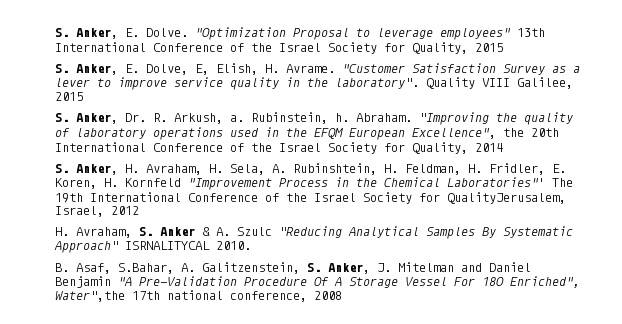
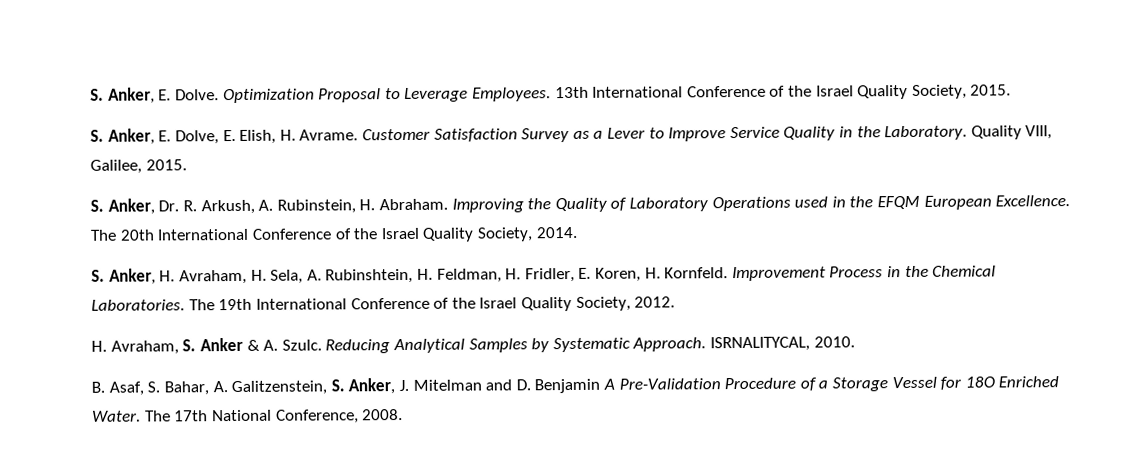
- "Optimization Proposal to leverage employees" 13th International Conference of the Israel Society for Quality, 2015
+ Optimization Proposal to Leverage Employees. 13th International Conference of the Israel Quality Society, 2015.
- S. Anker, E. Dolve, E, Elish, H. Avrame.
+ S. Anker, E. Dolve, E. Elish, H. Avrame.
- "Customer Satisfaction Survey as a lever to improve service quality in the laboratory". Quality VIII Galilee, 2015
+ Customer Satisfaction Survey as a Lever to Improve Service Quality in the Laboratory. Quality VIII, Galilee, 2015.
- S. Anker, Dr. R. Arkush, a. Rubinstein, h. Abraham. "Improving the quality of laboratory operations used in the EFQM European Excellence", the 20th International Conference of the Israel Society for Quality, 2014
+ S. Anker, Dr. R. Arkush, A. Rubinstein, H. Abraham. Improving the Quality of Laboratory Operations used in the EFQM European Excellence. The 20th International Conference of the Israel Quality Society, 2014.
- S. Anker, H. Avraham, H. Sela, A. Rubinshtein, H. Feldman, H. Fridler, E. Koren, H. Kornfeld "Improvement Process in the Chemical Laboratories"' The 19th International Conference of the Israel Society for QualityJerusalem, Israel, 2012
+ S. Anker, H. Avraham, H. Sela, A. Rubinshtein, H. Feldman, H. Fridler, E. Koren, H. Kornfeld. Improvement Process in the Chemical Laboratories. The 19th International Conference of the Israel Quality Society, 2012.
- H. Avraham, S. Anker & A. Szulc "Reducing Analytical Samples By Systematic Approach" ISRNALITYCAL 2010.
+ H. Avraham, S. Anker & A. Szulc. Reducing Analytical Samples by Systematic Approach. ISRNALITYCAL, 2010.
- B. Asaf, S.Bahar, A. Galitzenstein, S. Anker, J. Mitelman and Daniel Benjamin "A Pre-Validation Procedure Of A Storage Vessel For 18O Enriched", Water",the 17th national conference, 2008
+ B. Asaf, S. Bahar, A. Galitzenstein, S. Anker, J. Mitelman and D. Benjamin A Pre-Validation Procedure of a Storage Vessel for 18O Enriched Water. The 17th National Conference, 2008.

